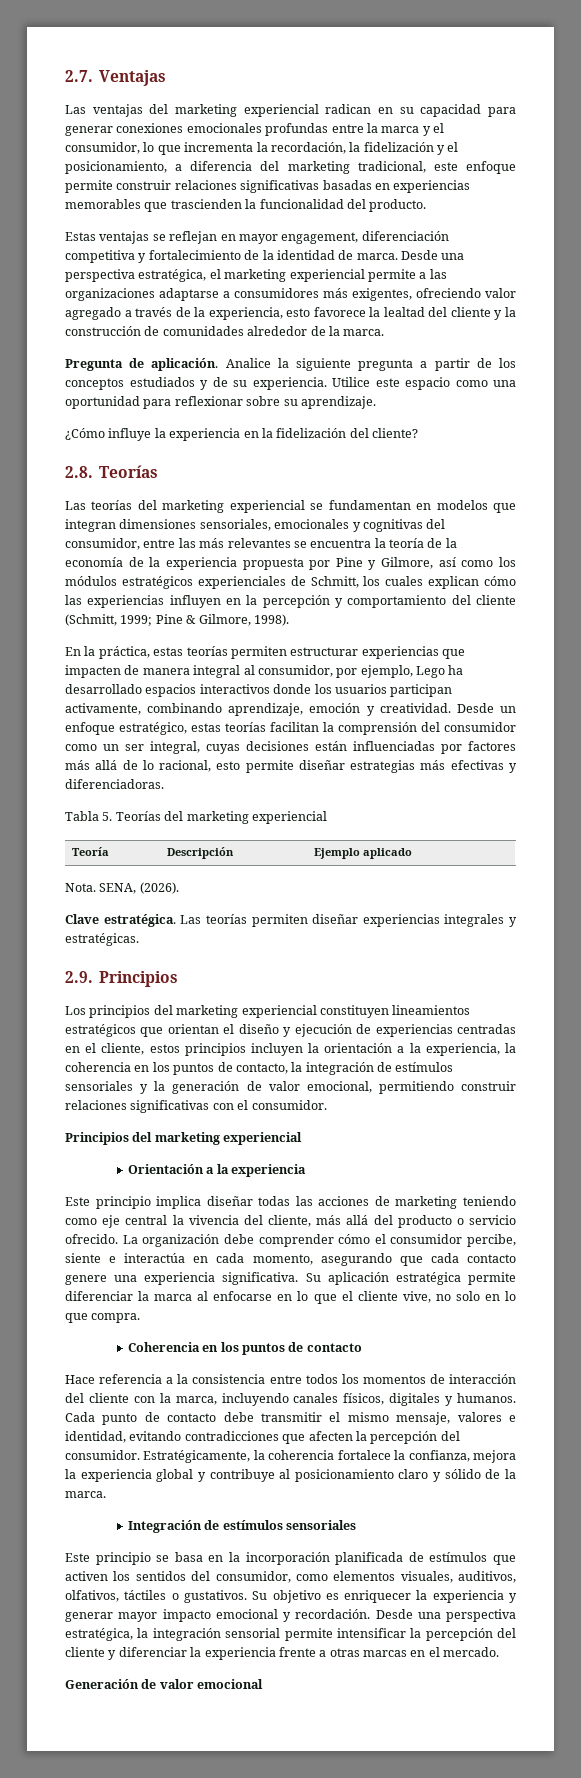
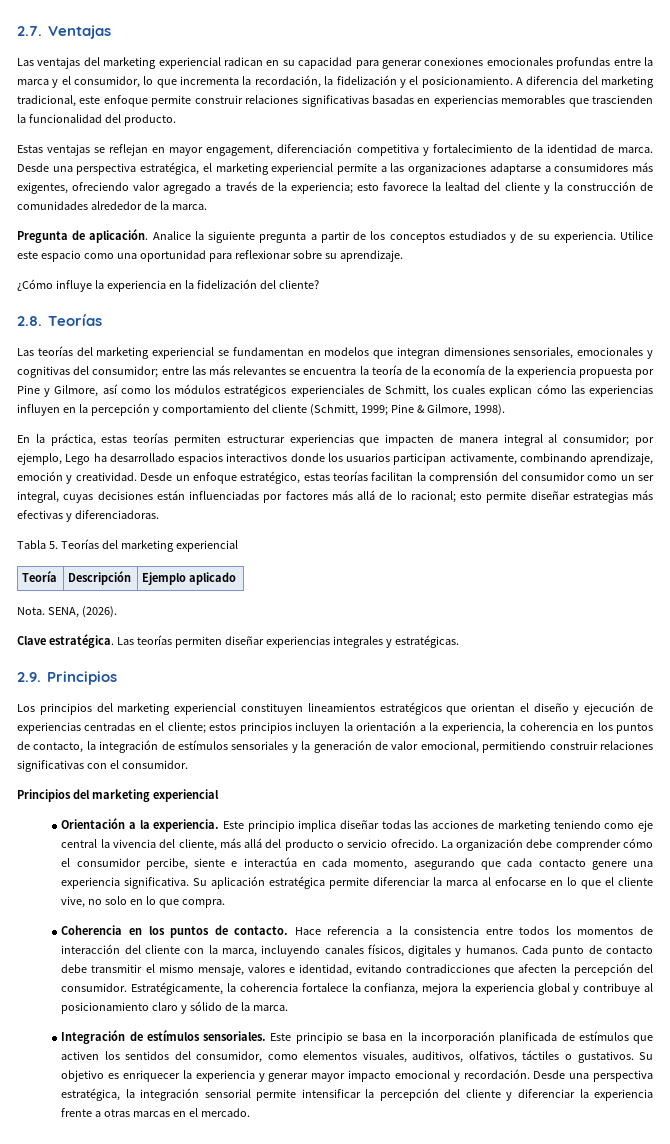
- Las ventajas del marketing experiencial radican en su capacidad para generar conexiones emocionales profundas entre la marca y el consumidor, lo que incrementa la recordación, la fidelización y el posicionamiento, a diferencia del marketing tradicional, este enfoque permite construir relaciones significativas basadas en experiencias memorables que trascienden la funcionalidad del producto.
+ Las ventajas del marketing experiencial radican en su capacidad para generar conexiones emocionales profundas entre la marca y el consumidor, lo que incrementa la recordación, la fidelización y el posicionamiento. A diferencia del marketing tradicional, este enfoque permite construir relaciones significativas basadas en experiencias memorables que trascienden la funcionalidad del producto.
- Desde una perspectiva estratégica, el marketing experiencial permite a las organizaciones adaptarse a consumidores más exigentes, ofreciendo valor agregado a través de la experiencia, esto favorece la lealtad del cliente y la construcción de comunidades alrededor de la marca.
+ Desde una perspectiva estratégica, el marketing experiencial permite a las organizaciones adaptarse a consumidores más exigentes, ofreciendo valor agregado a través de la experiencia; esto favorece la lealtad del cliente y la construcción de comunidades alrededor de la marca.
- Las teorías del marketing experiencial se fundamentan en modelos que integran dimensiones sensoriales, emocionales y cognitivas del consumidor, entre las más relevantes se encuentra la teoría de la economía de la experiencia propuesta por Pine y Gilmore, así como los módulos estratégicos experienciales de Schmitt, los cuales explican cómo las experiencias influyen en la percepción y comportamiento del cliente (Schmitt, 1999;
+ Las teorías del marketing experiencial se fundamentan en modelos que integran dimensiones sensoriales, emocionales y cognitivas del consumidor; entre las más relevantes se encuentra la teoría de la economía de la experiencia propuesta por Pine y Gilmore, así como los módulos estratégicos experienciales de Schmitt, los cuales explican cómo las experiencias influyen en la percepción y comportamiento del cliente (Schmitt, 1999;
- En la práctica, estas teorías permiten estructurar experiencias que impacten de manera integral al consumidor, por ejemplo, Lego ha desarrollado espacios interactivos donde los usuarios participan activamente, combinando aprendizaje, emoción y creatividad.
+ En la práctica, estas teorías permiten estructurar experiencias que impacten de manera integral al consumidor; por ejemplo, Lego ha desarrollado espacios interactivos donde los usuarios participan activamente, combinando aprendizaje, emoción y creatividad.
- Desde un enfoque estratégico, estas teorías facilitan la comprensión del consumidor como un ser integral, cuyas decisiones están influenciadas por factores más allá de lo racional, esto permite diseñar estrategias más efectivas y diferenciadoras.
+ Desde un enfoque estratégico, estas teorías facilitan la comprensión del consumidor como un ser integral, cuyas decisiones están influenciadas por factores más allá de lo racional; esto permite diseñar estrategias más efectivas y diferenciadoras.
- Los principios del marketing experiencial constituyen lineamientos estratégicos que orientan el diseño y ejecución de experiencias centradas en el cliente, estos principios incluyen la orientación a la experiencia, la coherencia en los puntos de contacto, la integración de estímulos sensoriales y la generación de valor emocional, permitiendo construir relaciones significativas con el consumidor.
+ Los principios del marketing experiencial constituyen lineamientos estratégicos que orientan el diseño y ejecución de experiencias centradas en el cliente; estos principios incluyen la orientación a la experiencia, la coherencia en los puntos de contacto, la integración de estímulos sensoriales y la generación de valor emocional, permitiendo construir relaciones significativas con el consumidor.
- Orientación a la experiencia
- Este principio implica diseñar todas las acciones de marketing teniendo como eje central la vivencia del cliente, más allá del producto o servicio ofrecido.
+ Orientación a la experiencia. Este principio implica diseñar todas las acciones de marketing teniendo como eje central la vivencia del cliente, más allá del producto o servicio ofrecido.
- Coherencia en los puntos de contacto
- Hace referencia a la consistencia entre todos los momentos de interacción del cliente con la marca, incluyendo canales físicos, digitales y humanos.
+ Coherencia en los puntos de contacto. Hace referencia a la consistencia entre todos los momentos de interacción del cliente con la marca, incluyendo canales físicos, digitales y humanos.
- Integración de estímulos sensoriales
- Este principio se basa en la incorporación planificada de estímulos que activen los sentidos del consumidor, como elementos visuales, auditivos, olfativos, táctiles o gustativos.
+ Integración de estímulos sensoriales. Este principio se basa en la incorporación planificada de estímulos que activen los sentidos del consumidor, como elementos visuales, auditivos, olfativos, táctiles o gustativos.
- Generación de valor emocional

